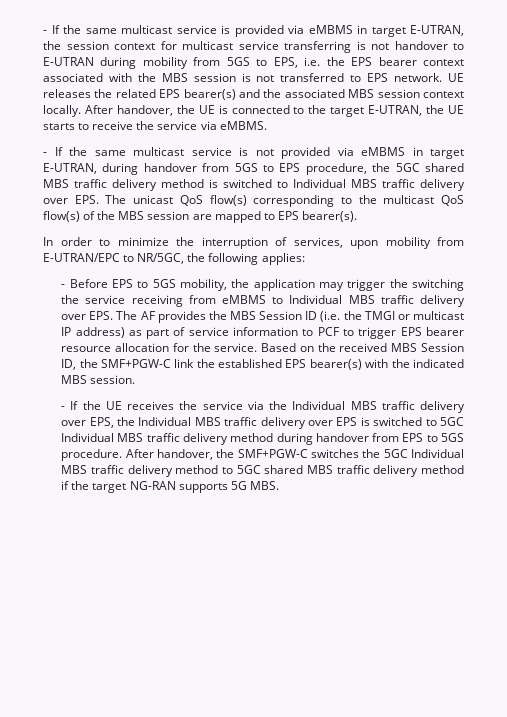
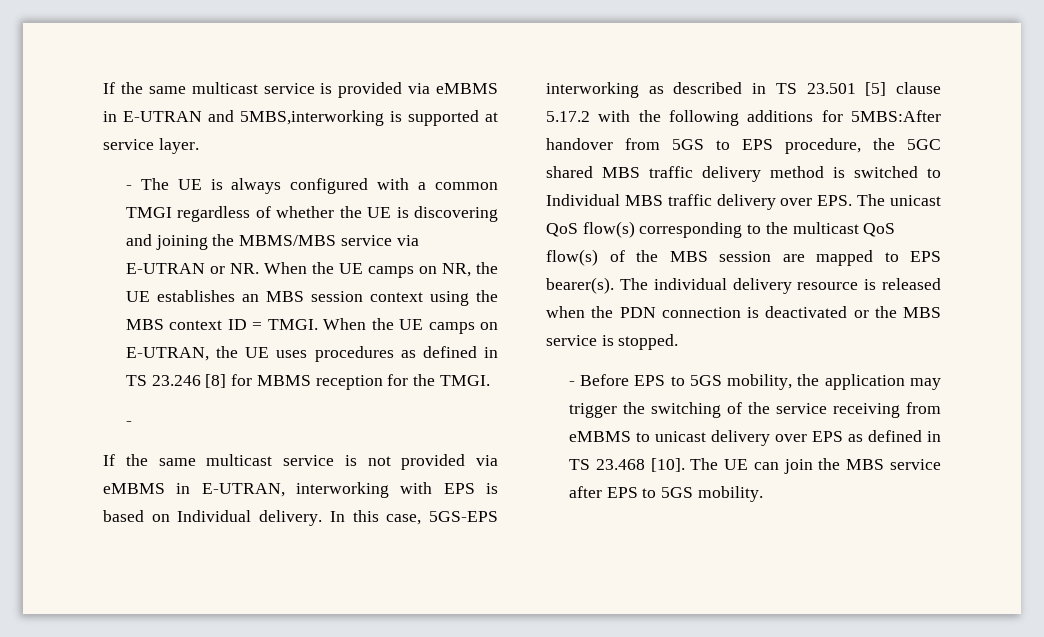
- - If the same multicast service is provided via eMBMS in target E-UTRAN, the session context for multicast service transferring is not handover to E-UTRAN during mobility from 5GS to EPS, i.e. the EPS bearer context associated with the MBS session is not transferred to EPS network. UE releases the related EPS bearer(s) and the associated MBS session context locally. After handover, the UE is connected to the target E-UTRAN, the UE starts to receive the service via eMBMS.
- - If the same multicast service is not provided via eMBMS in target E-UTRAN, during handover from 5GS to EPS procedure, the 5GC shared MBS traffic delivery method is switched to Individual MBS traffic delivery over EPS. The unicast QoS flow(s) corresponding to the multicast QoS flow(s) of the MBS session are mapped to EPS bearer(s).
- In order to minimize the interruption of services, upon mobility from E-UTRAN/EPC to NR/5GC, the following applies:
+ If the same multicast service is provided via eMBMS in E-UTRAN and 5MBS,interworking is supported at service layer.
+ - The UE is always configured with a common TMGI regardless of whether the UE is discovering and joining the MBMS/MBS service via E-UTRAN or NR. When the UE camps on NR, the UE establishes an MBS session context using the MBS context ID = TMGI. When the UE camps on E-UTRAN, the UE uses procedures as defined in TS 23.246 [8] for MBMS reception for the TMGI.
+ -
+ If the same multicast service is not provided via eMBMS in E-UTRAN, interworking with EPS is based on Individual delivery. In this case, 5GS-EPS interworking as described in TS 23.501 [5] clause 5.17.2 with the following additions for 5MBS:After handover from 5GS to EPS procedure, the 5GC shared MBS traffic delivery method is switched to Individual MBS traffic delivery over EPS. The unicast QoS flow(s) corresponding to the multicast QoS flow(s) of the MBS session are mapped to EPS bearer(s). The individual delivery resource is released when the PDN connection is deactivated or the MBS service is stopped.
- - Before EPS to 5GS mobility, the application may trigger the switching the service receiving from eMBMS to Individual MBS traffic delivery over EPS. The AF provides the MBS Session ID (i.e. the TMGI or multicast IP address) as part of service information to PCF to trigger EPS bearer resource allocation for the service. Based on the received MBS Session ID, the SMF+PGW-C link the established EPS bearer(s) with the indicated MBS session.
- - If the UE receives the service via the Individual MBS traffic delivery over EPS, the Individual MBS traffic delivery over EPS is switched to 5GC Individual MBS traffic delivery method during handover from EPS to 5GS procedure. After handover, the SMF+PGW-C switches the 5GC Individual MBS traffic delivery method to 5GC shared MBS traffic delivery method if the target NG-RAN supports 5G MBS.
+ - Before EPS to 5GS mobility, the application may trigger the switching of the service receiving from eMBMS to unicast delivery over EPS as defined in TS 23.468 [10]. The UE can join the MBS service after EPS to 5GS mobility.

